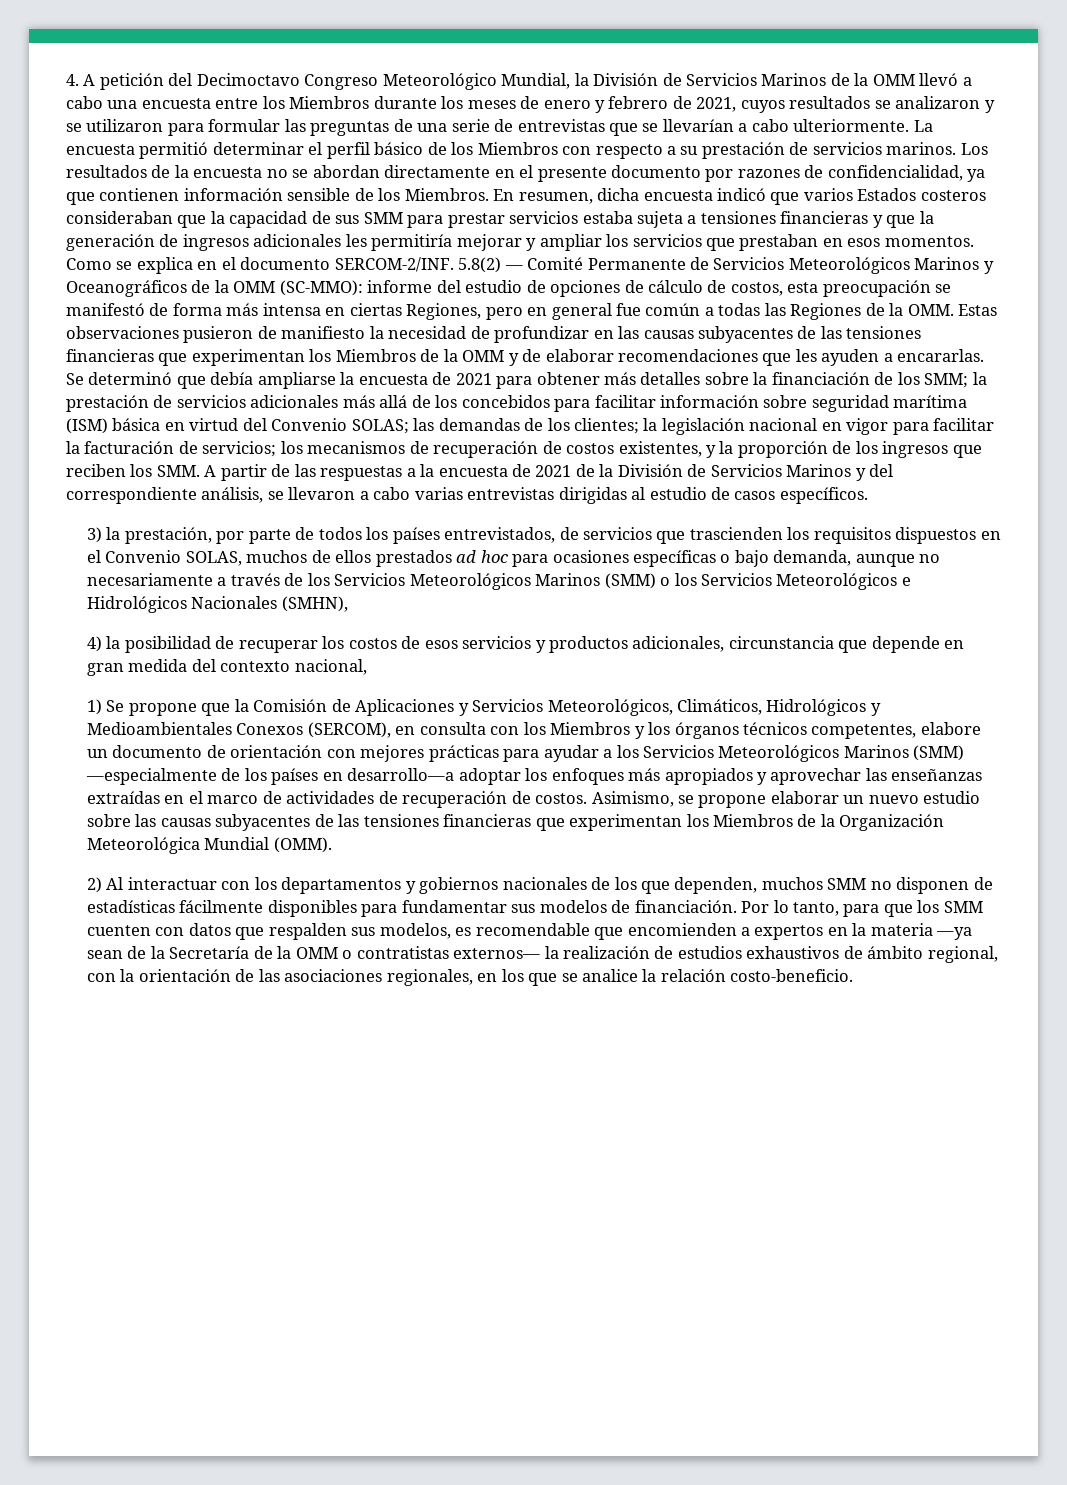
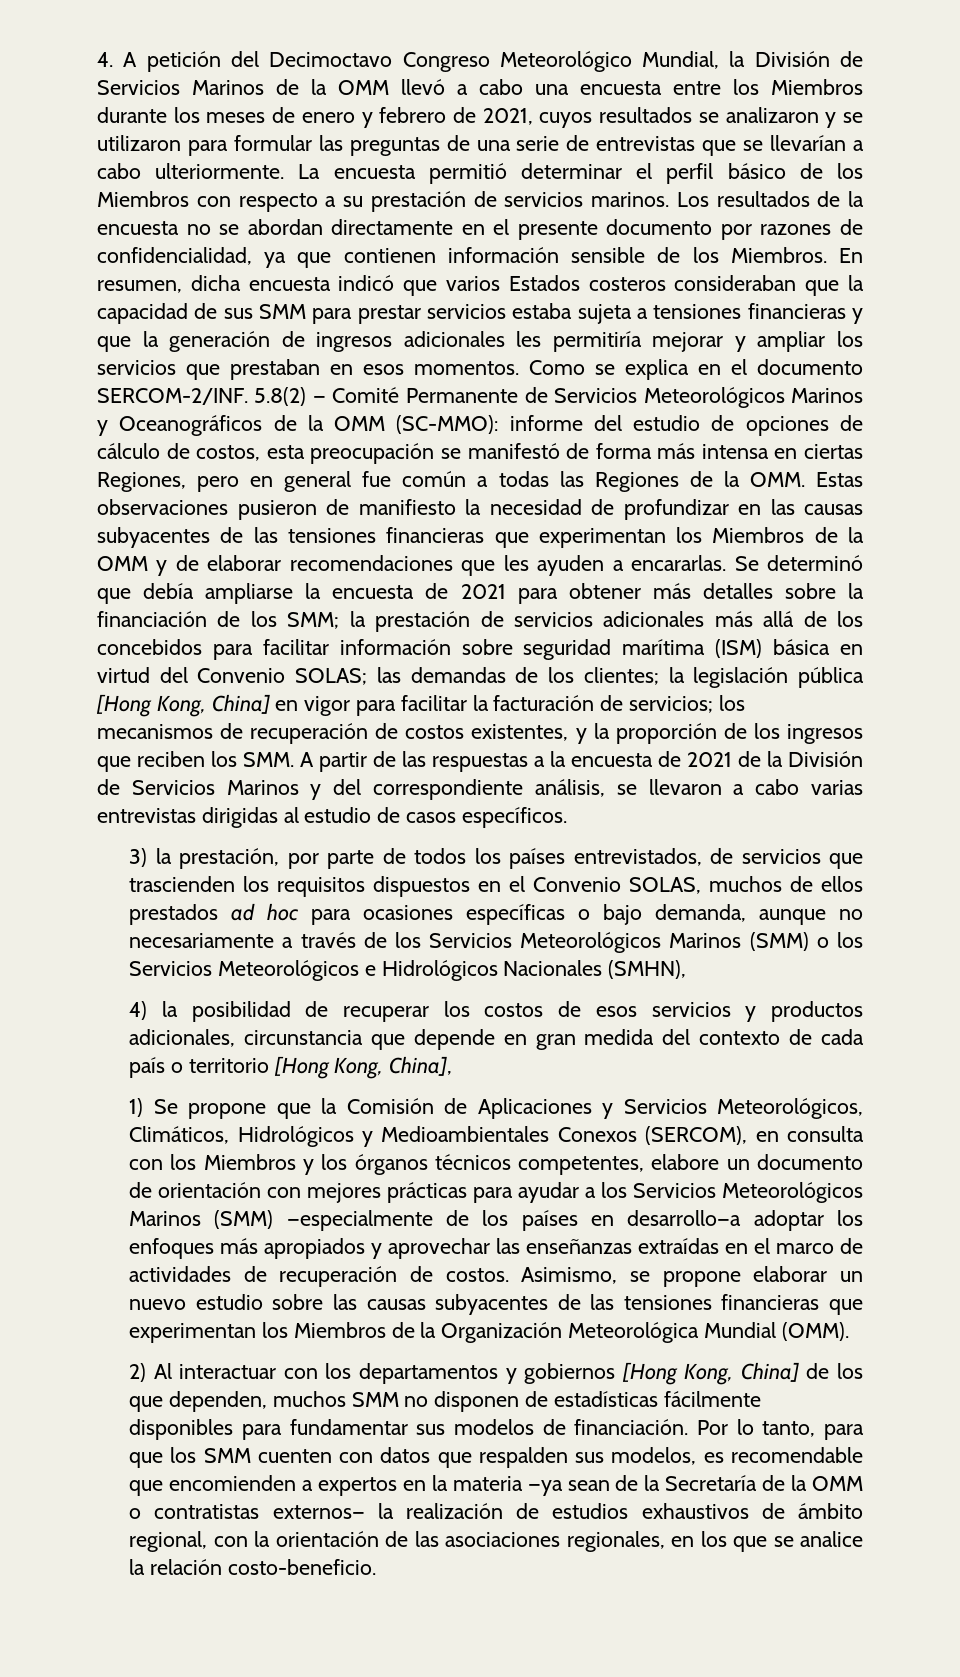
- la legislación nacional en vigor para facilitar la facturación de servicios;
+ la legislación pública [Hong Kong, China] en vigor para facilitar la facturación de servicios;
- 4) la posibilidad de recuperar los costos de esos servicios y productos adicionales, circunstancia que depende en gran medida del contexto nacional,
+ 4) la posibilidad de recuperar los costos de esos servicios y productos adicionales, circunstancia que depende en gran medida del contexto de cada país o territorio [Hong Kong, China],
- 2) Al interactuar con los departamentos y gobiernos nacionales de los que dependen, muchos SMM no disponen de estadísticas fácilmente disponibles para fundamentar sus modelos de financiación.
+ 2) Al interactuar con los departamentos y gobiernos [Hong Kong, China] de los que dependen, muchos SMM no disponen de estadísticas fácilmente disponibles para fundamentar sus modelos de financiación.

